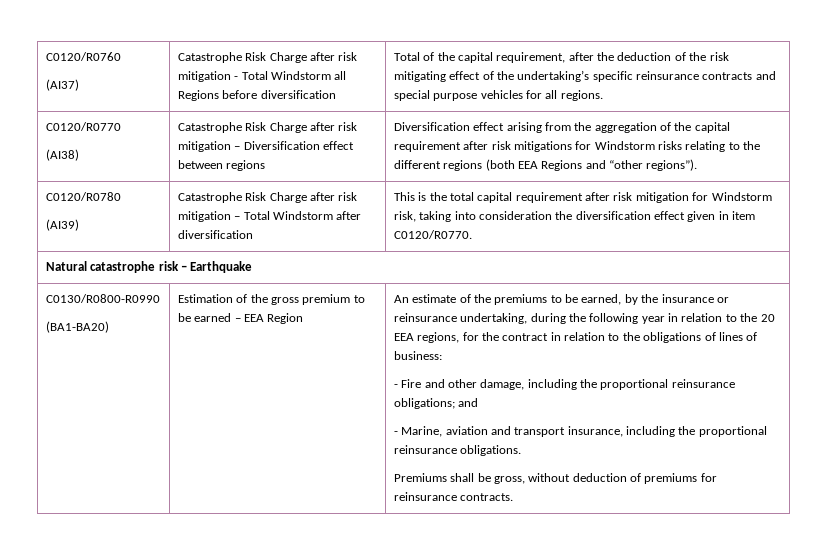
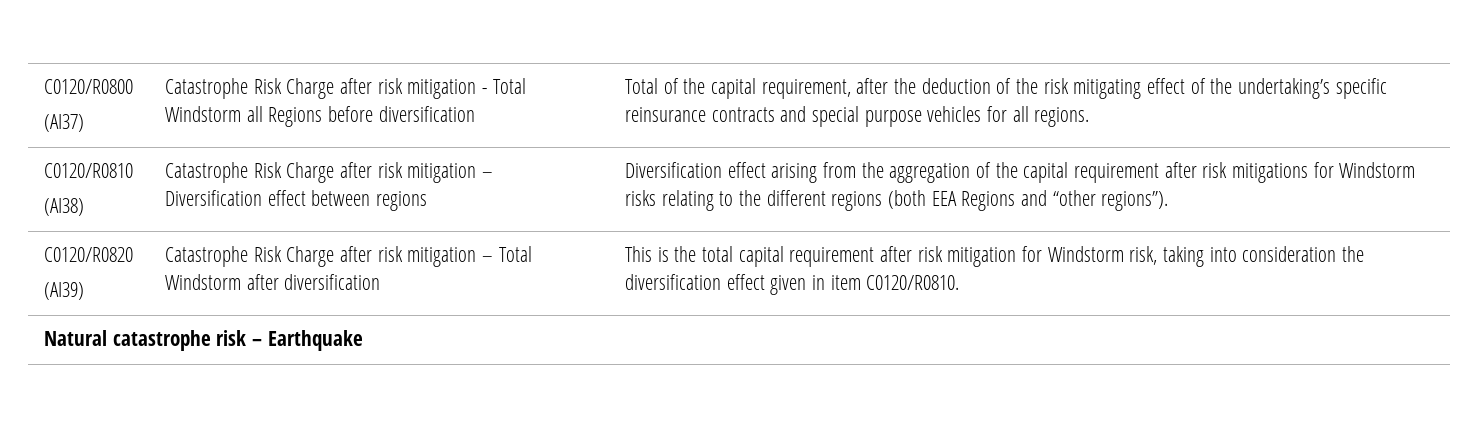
- C0120/R0760
+ C0120/R0800
- C0120/R0770
+ C0120/R0810
- C0120/R0780
- (AI39) | Catastrophe Risk Charge after risk mitigation – Total Windstorm after diversification | This is the total capital requirement after risk mitigation for Windstorm risk, taking into consideration the diversification effect given in item C0120/R0770.
+ C0120/R0820
+ (AI39) | Catastrophe Risk Charge after risk mitigation – Total Windstorm after diversification | This is the total capital requirement after risk mitigation for Windstorm risk, taking into consideration the diversification effect given in item C0120/R0810.
- C0130/R0800-R0990
- (BA1-BA20) | Estimation of the gross premium to be earned – EEA Region | An estimate of the premiums to be earned, by the insurance or reinsurance undertaking, during the following year in relation to the 20 EEA regions, for the contract in relation to the obligations of lines of business:
- - Fire and other damage, including the proportional reinsurance obligations; and
- - Marine, aviation and transport insurance, including the proportional reinsurance obligations.
- Premiums shall be gross, without deduction of premiums for reinsurance contracts.

